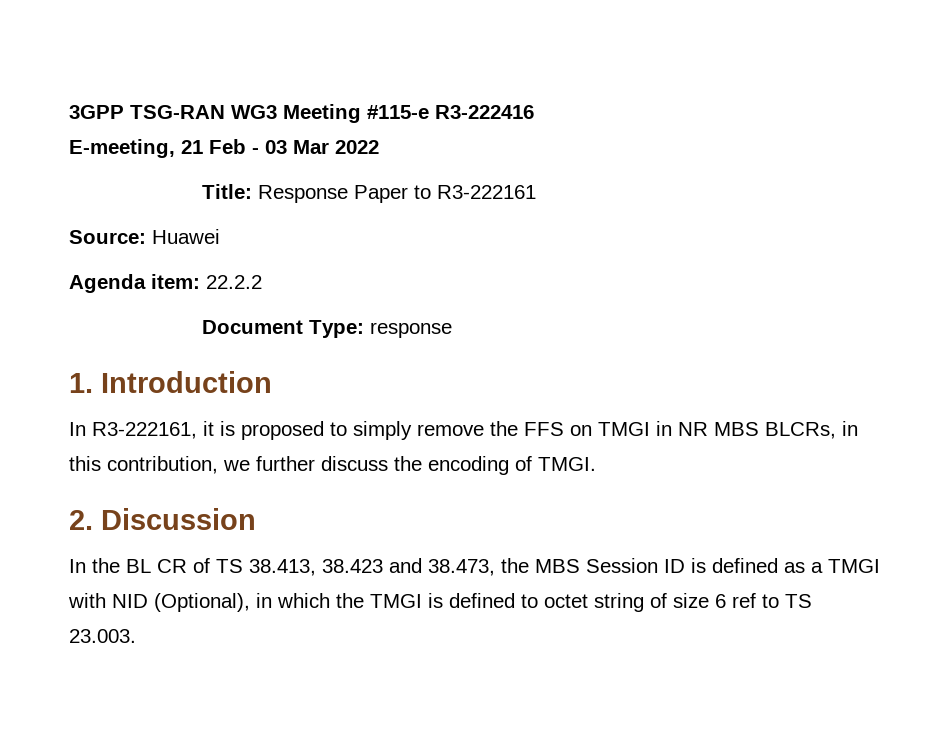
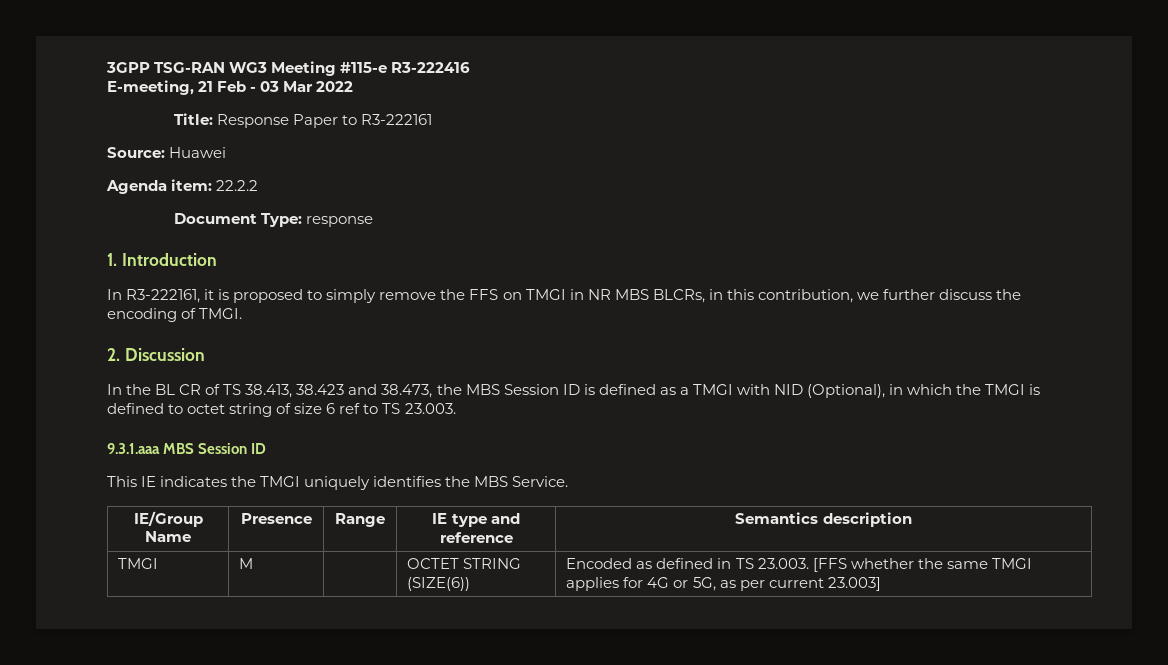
+ 9.3.1.aaa MBS Session ID
+ This IE indicates the TMGI uniquely identifies the MBS Service.
+ IE/Group Name | Presence | Range | IE type and reference | Semantics description
+ TMGI | M | | OCTET STRING (SIZE(6)) | Encoded as defined in TS 23.003. [FFS whether the same TMGI applies for 4G or 5G, as per current 23.003]

